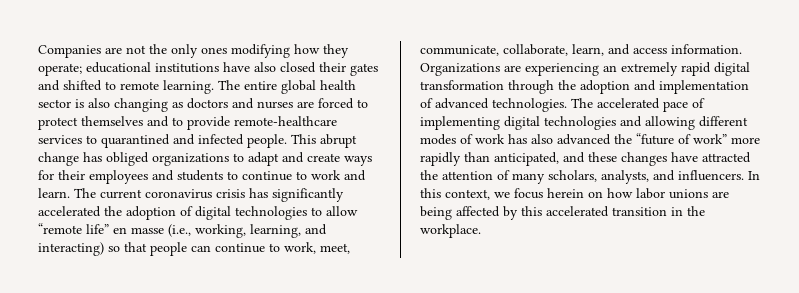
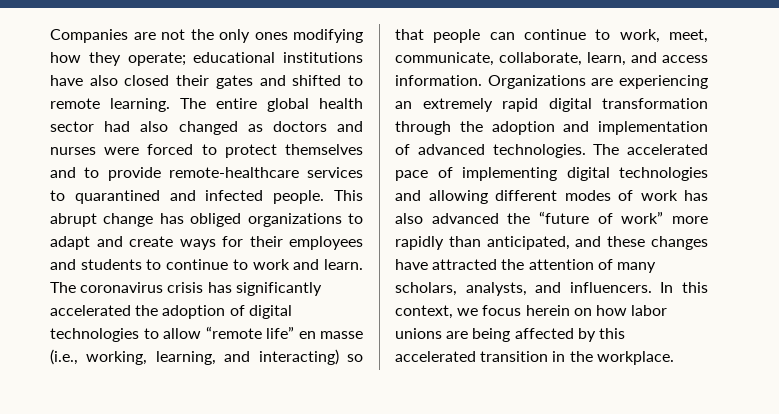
- The entire global health sector is also changing as doctors and nurses are forced to protect themselves and to provide remote-healthcare services to quarantined and infected people.
+ The entire global health sector had also changed as doctors and nurses were forced to protect themselves and to provide remote-healthcare services to quarantined and infected people.
- The current coronavirus crisis has significantly accelerated the adoption of digital technologies to allow “remote life” en masse (i.e., working, learning, and interacting) so that people can continue to work, meet, communicate, collaborate, learn, and access information.
+ The coronavirus crisis has significantly accelerated the adoption of digital technologies to allow “remote life” en masse (i.e., working, learning, and interacting) so that people can continue to work, meet, communicate, collaborate, learn, and access information.

